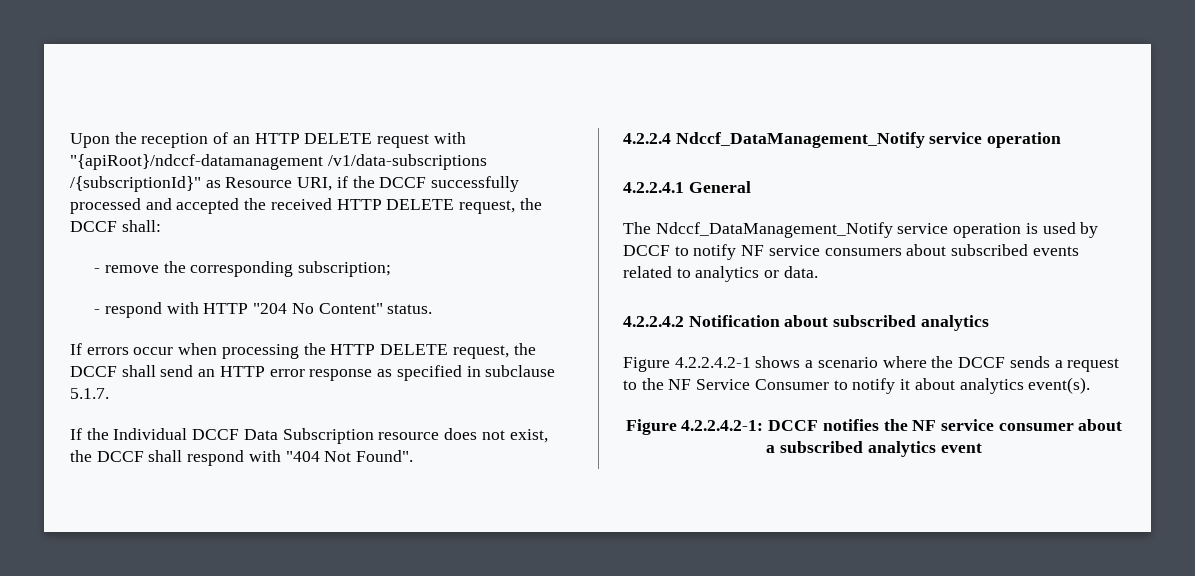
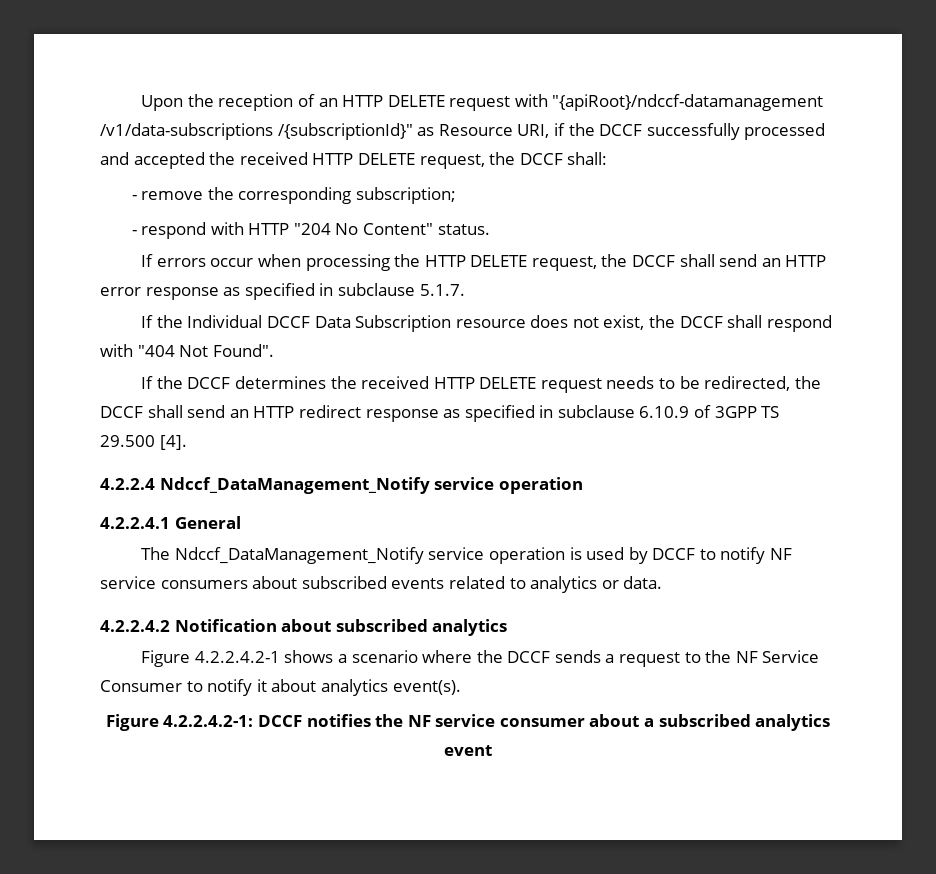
+ If the DCCF determines the received HTTP DELETE request needs to be redirected, the DCCF shall send an HTTP redirect response as specified in subclause 6.10.9 of 3GPP TS 29.500 [4].

